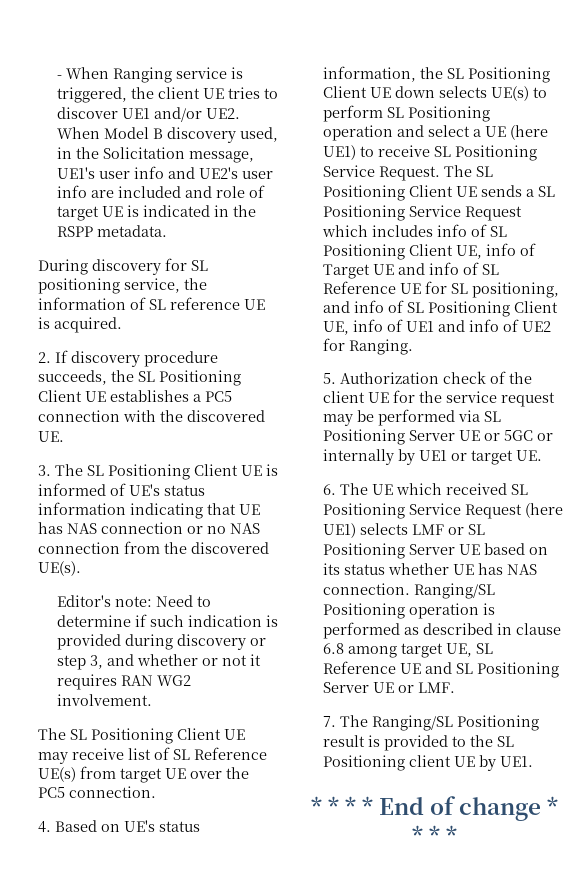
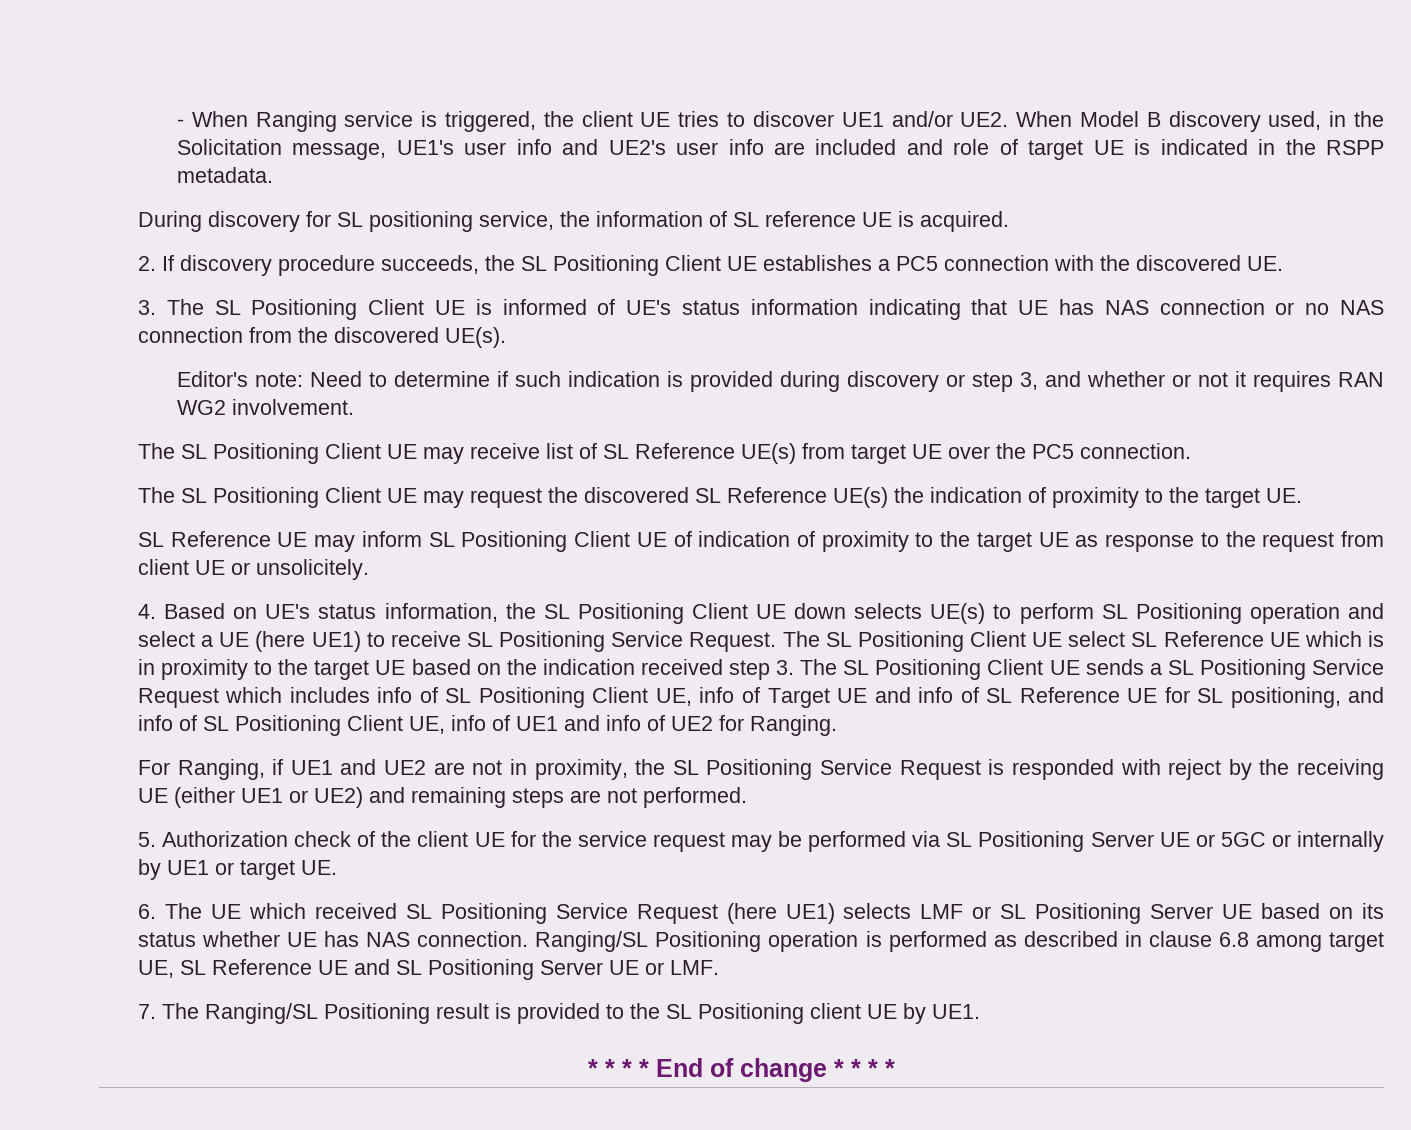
+ The SL Positioning Client UE may request the discovered SL Reference UE(s) the indication of proximity to the target UE.
+ SL Reference UE may inform SL Positioning Client UE of indication of proximity to the target UE as response to the request from client UE or unsolicitely.
- The SL Positioning Client UE sends a SL Positioning Service Request which includes info of SL Positioning Client UE, info of Target UE and info of SL Reference UE for SL positioning, and info of SL Positioning Client UE, info of UE1 and info of UE2 for Ranging.
+ The SL Positioning Client UE select SL Reference UE which is in proximity to the target UE based on the indication received step 3. The SL Positioning Client UE sends a SL Positioning Service Request which includes info of SL Positioning Client UE, info of Target UE and info of SL Reference UE for SL positioning, and info of SL Positioning Client UE, info of UE1 and info of UE2 for Ranging.
+ For Ranging, if UE1 and UE2 are not in proximity, the SL Positioning Service Request is responded with reject by the receiving UE (either UE1 or UE2) and remaining steps are not performed.

